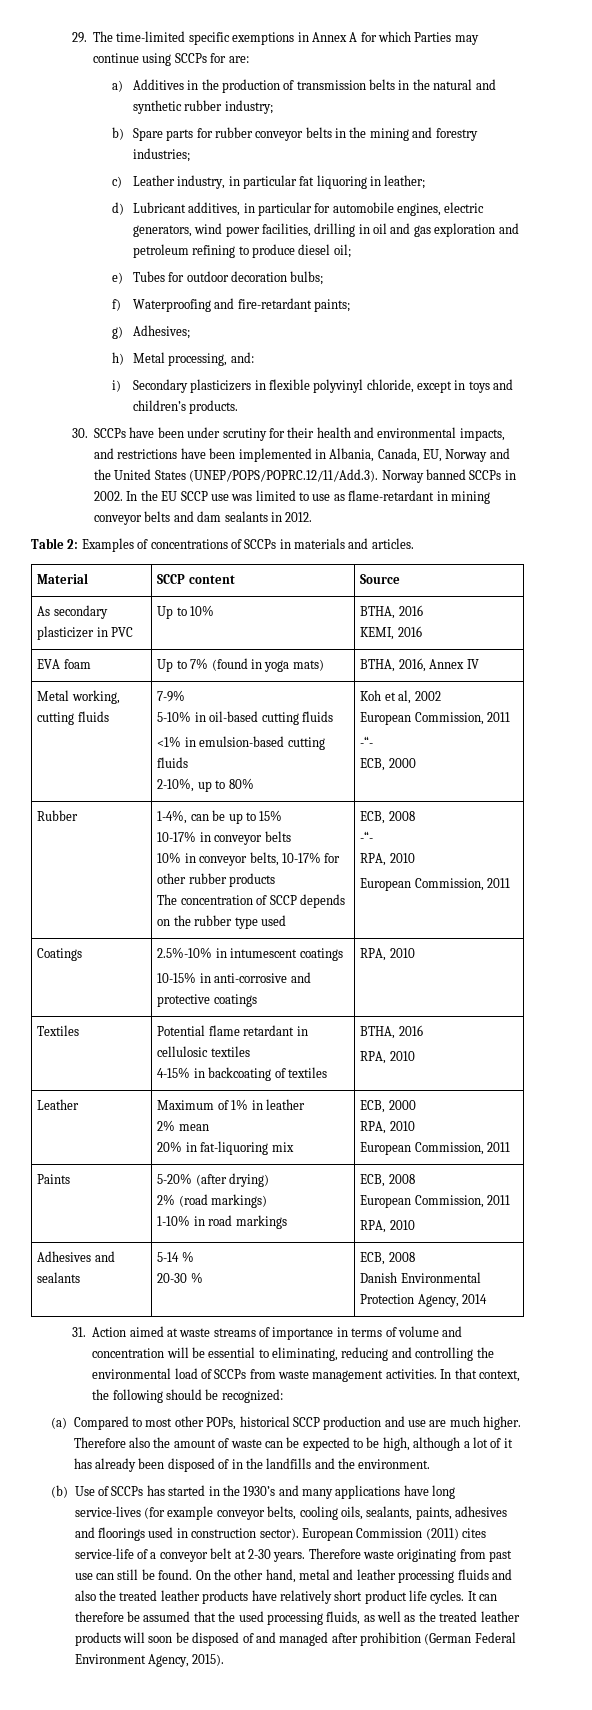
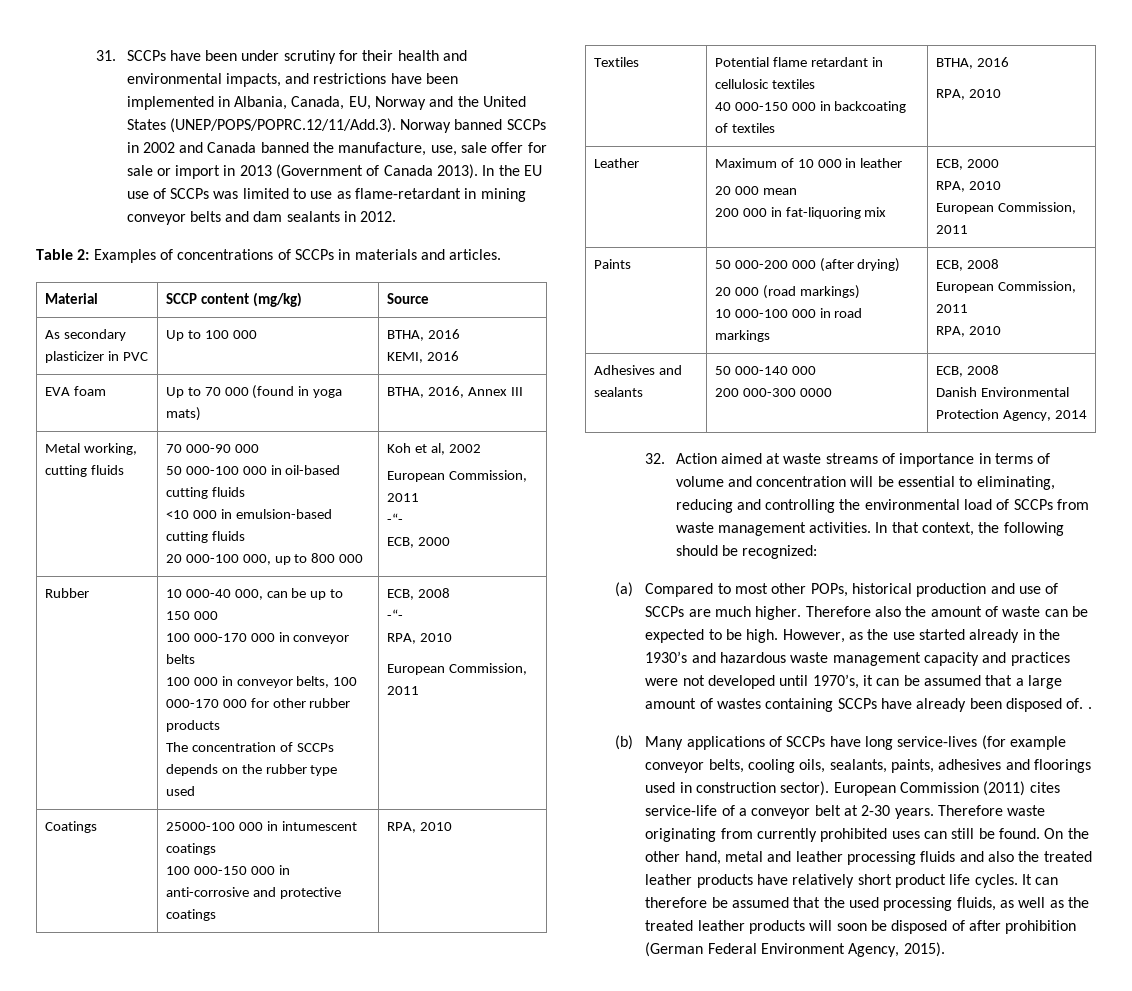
- 29. The time-limited specific exemptions in Annex A for which Parties may continue using SCCPs for are:
- a) Additives in the production of transmission belts in the natural and synthetic rubber industry;
- b) Spare parts for rubber conveyor belts in the mining and forestry industries;
- c) Leather industry, in particular fat liquoring in leather;
- d) Lubricant additives, in particular for automobile engines, electric generators, wind power facilities, drilling in oil and gas exploration and petroleum refining to produce diesel oil;
- e) Tubes for outdoor decoration bulbs;
- f) Waterproofing and fire-retardant paints;
- g) Adhesives;
- h) Metal processing, and:
- i) Secondary plasticizers in flexible polyvinyl chloride, except in toys and children’s products.
- 30. SCCPs have been under scrutiny for their health and environmental impacts, and restrictions have been implemented in Albania, Canada, EU, Norway and the United States (UNEP/POPS/POPRC.12/11/Add.3). Norway banned SCCPs in 2002. In the EU SCCP use was limited to use as flame-retardant in mining conveyor belts and dam sealants in 2012.
+ 31. SCCPs have been under scrutiny for their health and environmental impacts, and restrictions have been implemented in Albania, Canada, EU, Norway and the United States (UNEP/POPS/POPRC.12/11/Add.3). Norway banned SCCPs in 2002 and Canada banned the manufacture, use, sale offer for sale or import in 2013 (Government of Canada 2013). In the EU use of SCCPs was limited to use as flame-retardant in mining conveyor belts and dam sealants in 2012.
- Material | SCCP content | Source
+ Material | SCCP content (mg/kg) | Source
- As secondary plasticizer in PVC | Up to 10% | BTHA, 2016
+ As secondary plasticizer in PVC | Up to 100 000 | BTHA, 2016
- EVA foam | Up to 7% (found in yoga mats) | BTHA, 2016, Annex IV
+ EVA foam | Up to 70 000 (found in yoga mats) | BTHA, 2016, Annex III
- Metal working, cutting fluids | 7-9%
- 5-10% in oil-based cutting fluids
- <1% in emulsion-based cutting fluids
- 2-10%, up to 80% | Koh et al, 2002
+ Metal working, cutting fluids | 70 000-90 000
+ 50 000-100 000 in oil-based cutting fluids
+ <10 000 in emulsion-based cutting fluids
+ 20 000-100 000, up to 800 000 | Koh et al, 2002
- 1-4%, can be up to 15%
- 10-17% in conveyor belts
+ 10 000-40 000, can be up to 150 000
+ 100 000-170 000 in conveyor belts
- 10% in conveyor belts, 10-17% for other rubber products
+ 100 000 in conveyor belts, 100 000-170 000 for other rubber products
- The concentration of SCCP depends on the rubber type used
+ The concentration of SCCPs depends on the rubber type used
- Coatings | 2.5%-10% in intumescent coatings
- 10-15% in anti-corrosive and protective coatings | RPA, 2010
+ Coatings | 25000-100 000 in intumescent coatings
+ 100 000-150 000 in anti-corrosive and protective coatings | RPA, 2010
  Textiles | Potential flame retardant in cellulosic textiles
- 4-15% in backcoating of textiles | BTHA, 2016
+ 40 000-150 000 in backcoating of textiles | BTHA, 2016
- Leather | Maximum of 1% in leather
- 2% mean
- 20% in fat-liquoring mix | ECB, 2000
+ Leather | Maximum of 10 000 in leather
+ 20 000 mean
+ 200 000 in fat-liquoring mix | ECB, 2000
- Paints | 5-20% (after drying)
- 2% (road markings)
- 1-10% in road markings | ECB, 2008
+ Paints | 50 000-200 000 (after drying)
+ 20 000 (road markings)
+ 10 000-100 000 in road markings | ECB, 2008
- Adhesives and sealants | 5-14 %
- 20-30 % | ECB, 2008
+ Adhesives and sealants | 50 000-140 000
+ 200 000-300 0000 | ECB, 2008
- 31. Action aimed at waste streams of importance in terms of volume and concentration will be essential to eliminating, reducing and controlling the environmental load of SCCPs from waste management activities.
+ 32. Action aimed at waste streams of importance in terms of volume and concentration will be essential to eliminating, reducing and controlling the environmental load of SCCPs from waste management activities.
- (a) Compared to most other POPs, historical SCCP production and use are much higher.
+ (a) Compared to most other POPs, historical production and use of SCCPs are much higher.
- Therefore also the amount of waste can be expected to be high, although a lot of it has already been disposed of in the landfills and the environment.
- (b) Use of SCCPs has started in the 1930’s and many applications have long service-lives (for example conveyor belts, cooling oils, sealants, paints, adhesives and floorings used in construction sector).
+ Therefore also the amount of waste can be expected to be high. However, as the use started already in the 1930’s and hazardous waste management capacity and practices were not developed until 1970’s, it can be assumed that a large amount of wastes containing SCCPs have already been disposed of. .
+ (b) Many applications of SCCPs have long service-lives (for example conveyor belts, cooling oils, sealants, paints, adhesives and floorings used in construction sector).
- Therefore waste originating from past use can still be found.
+ Therefore waste originating from currently prohibited uses can still be found.
- It can therefore be assumed that the used processing fluids, as well as the treated leather products will soon be disposed of and managed after prohibition (German Federal Environment Agency, 2015).
+ It can therefore be assumed that the used processing fluids, as well as the treated leather products will soon be disposed of after prohibition (German Federal Environment Agency, 2015).

